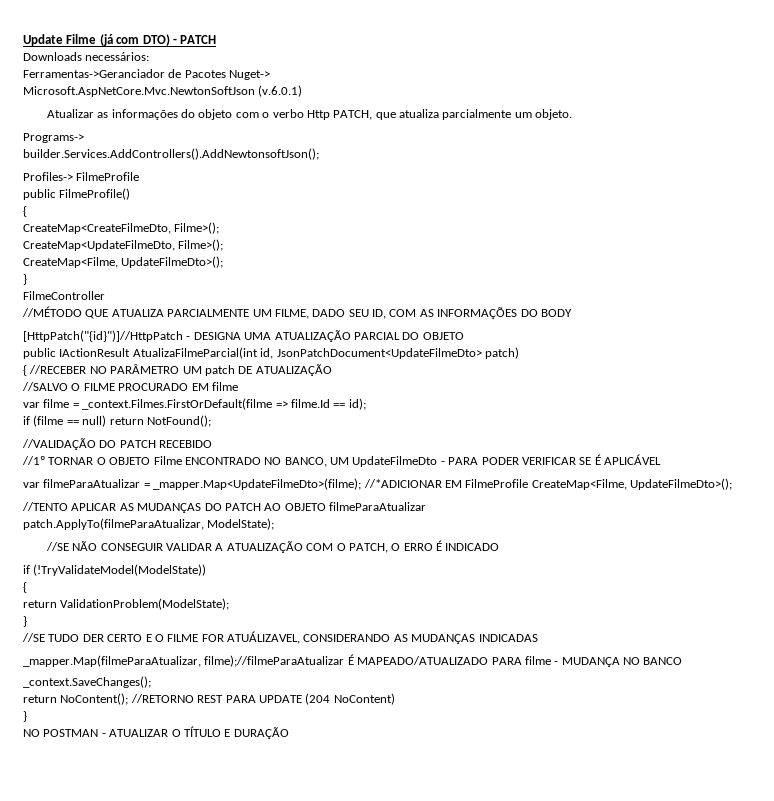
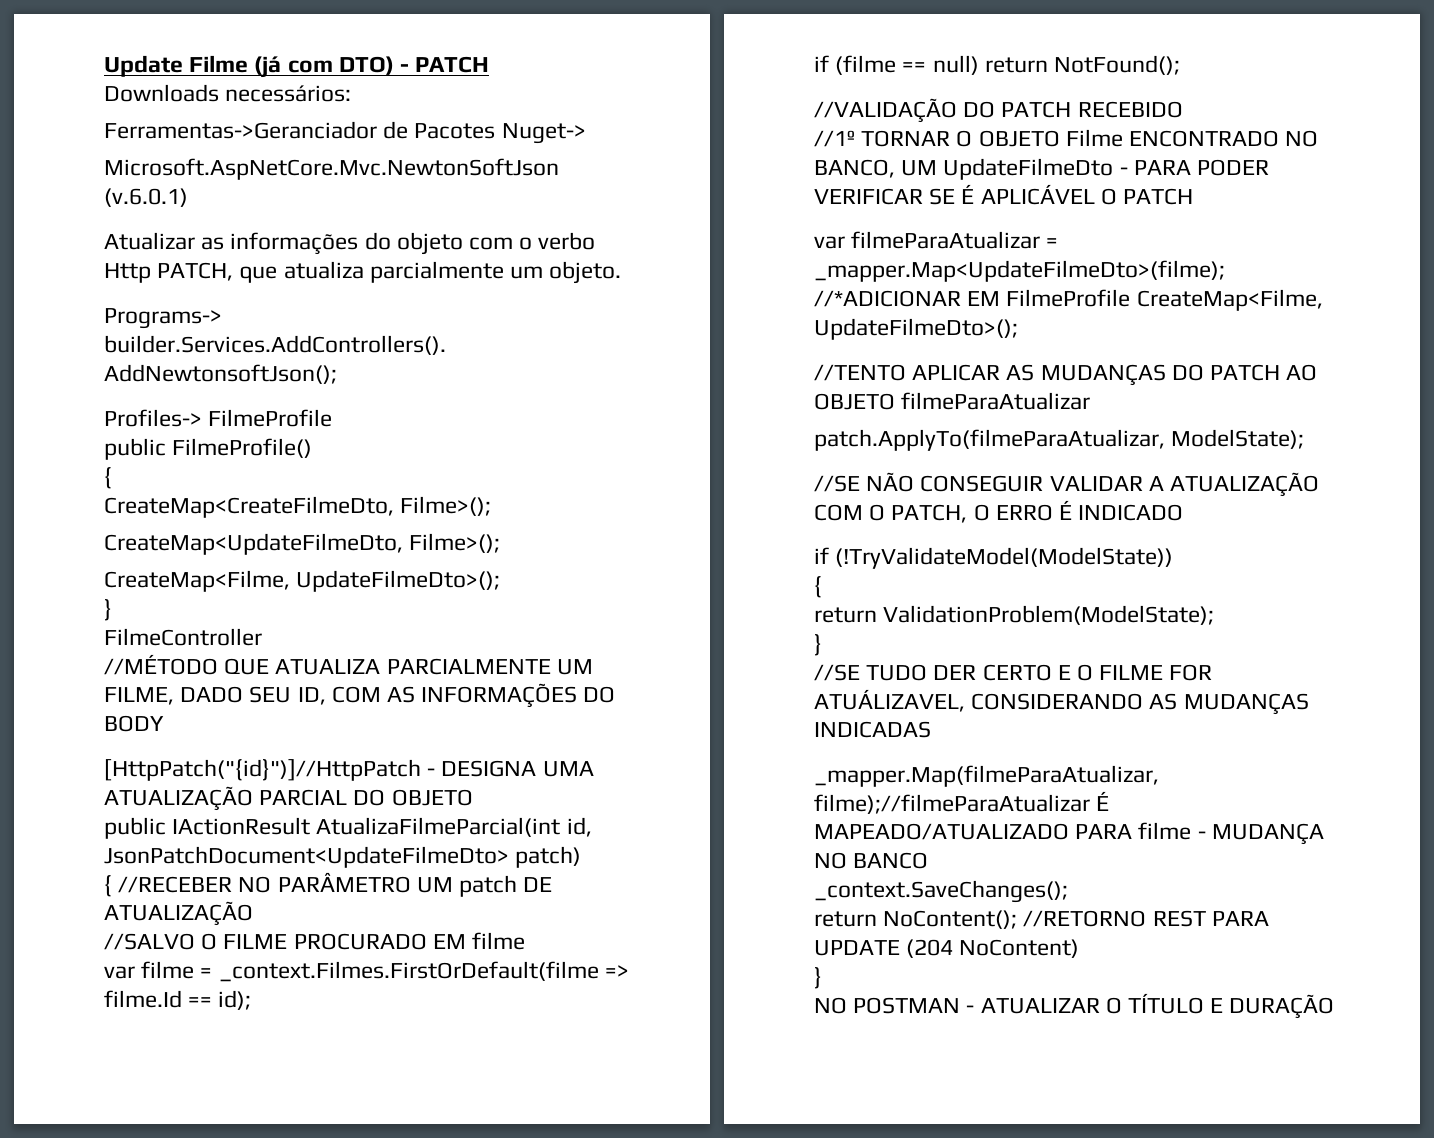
- //1º TORNAR O OBJETO Filme ENCONTRADO NO BANCO, UM UpdateFilmeDto - PARA PODER VERIFICAR SE É APLICÁVEL
+ //1º TORNAR O OBJETO Filme ENCONTRADO NO BANCO, UM UpdateFilmeDto - PARA PODER VERIFICAR SE É APLICÁVEL O PATCH

